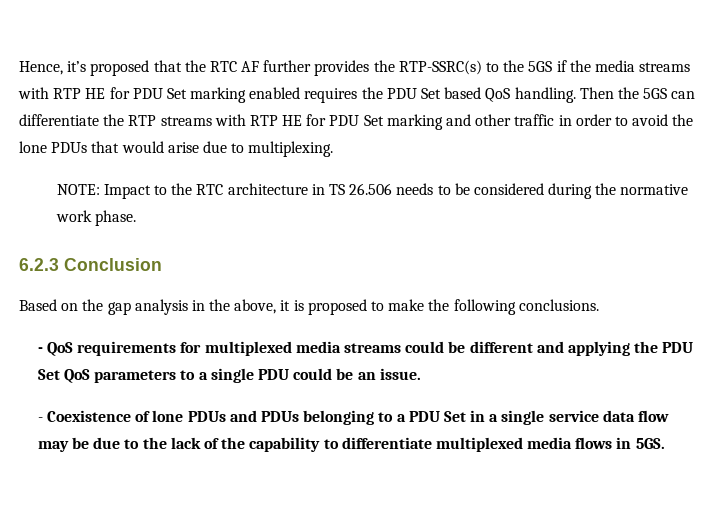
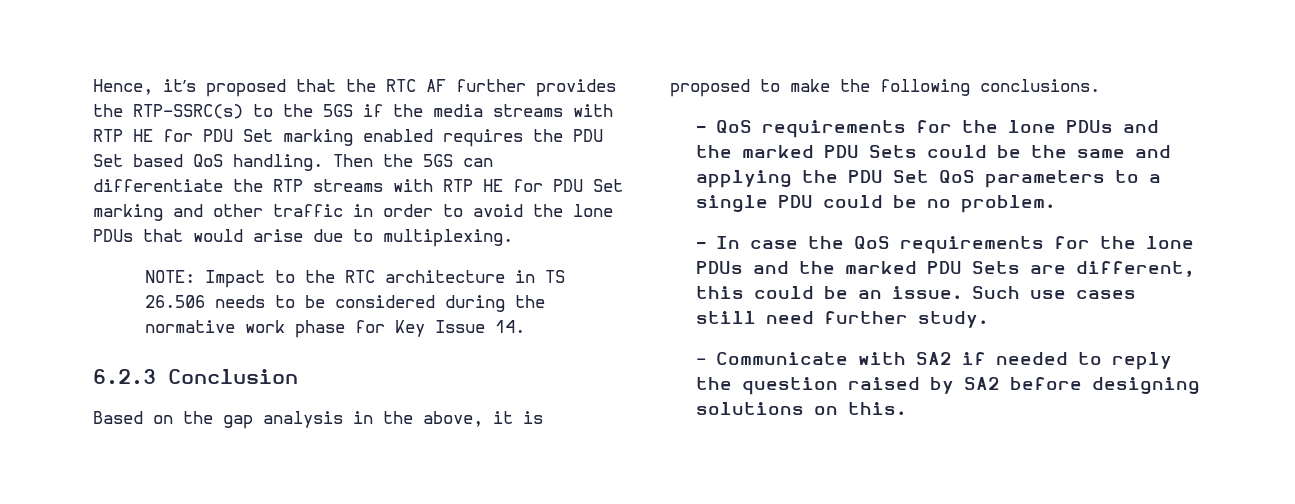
- NOTE: Impact to the RTC architecture in TS 26.506 needs to be considered during the normative work phase.
+ NOTE: Impact to the RTC architecture in TS 26.506 needs to be considered during the normative work phase for Key Issue 14.
- - QoS requirements for multiplexed media streams could be different and applying the PDU Set QoS parameters to a single PDU could be an issue.
- - Coexistence of lone PDUs and PDUs belonging to a PDU Set in a single service data flow may be due to the lack of the capability to differentiate multiplexed media flows in 5GS.
+ - QoS requirements for the lone PDUs and the marked PDU Sets could be the same and applying the PDU Set QoS parameters to a single PDU could be no problem.
+ - In case the QoS requirements for the lone PDUs and the marked PDU Sets are different, this could be an issue. Such use cases still need further study.
+ - Communicate with SA2 if needed to reply the question raised by SA2 before designing solutions on this.

